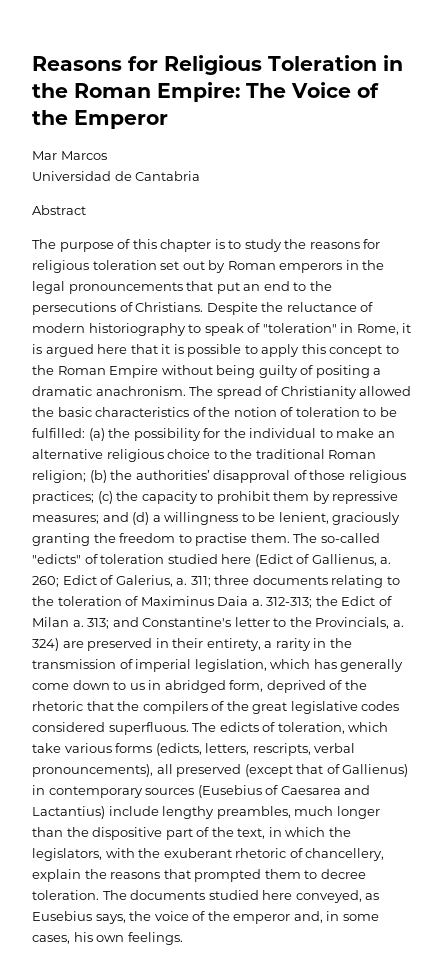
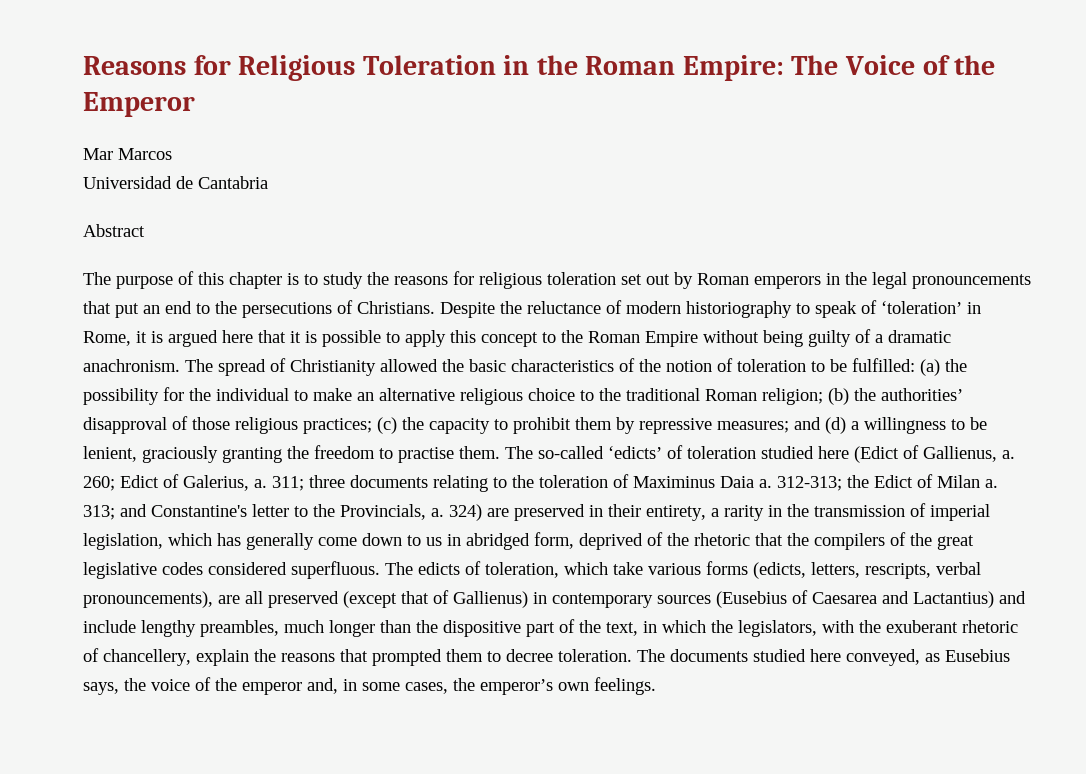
- Despite the reluctance of modern historiography to speak of "toleration" in Rome, it is argued here that it is possible to apply this concept to the Roman Empire without being guilty of positing a dramatic anachronism.
+ Despite the reluctance of modern historiography to speak of ‘toleration’ in Rome, it is argued here that it is possible to apply this concept to the Roman Empire without being guilty of a dramatic anachronism.
- The so-called "edicts" of toleration studied here (Edict of Gallienus, a.
+ The so-called ‘edicts’ of toleration studied here (Edict of Gallienus, a.
- The edicts of toleration, which take various forms (edicts, letters, rescripts, verbal pronouncements), all preserved (except that of Gallienus) in contemporary sources (Eusebius of Caesarea and Lactantius) include lengthy preambles, much longer than the dispositive part of the text, in which the legislators, with the exuberant rhetoric of chancellery, explain the reasons that prompted them to decree toleration.
+ The edicts of toleration, which take various forms (edicts, letters, rescripts, verbal pronouncements), are all preserved (except that of Gallienus) in contemporary sources (Eusebius of Caesarea and Lactantius) and include lengthy preambles, much longer than the dispositive part of the text, in which the legislators, with the exuberant rhetoric of chancellery, explain the reasons that prompted them to decree toleration.
- The documents studied here conveyed, as Eusebius says, the voice of the emperor and, in some cases, his own feelings.
+ The documents studied here conveyed, as Eusebius says, the voice of the emperor and, in some cases, the emperor’s own feelings.

